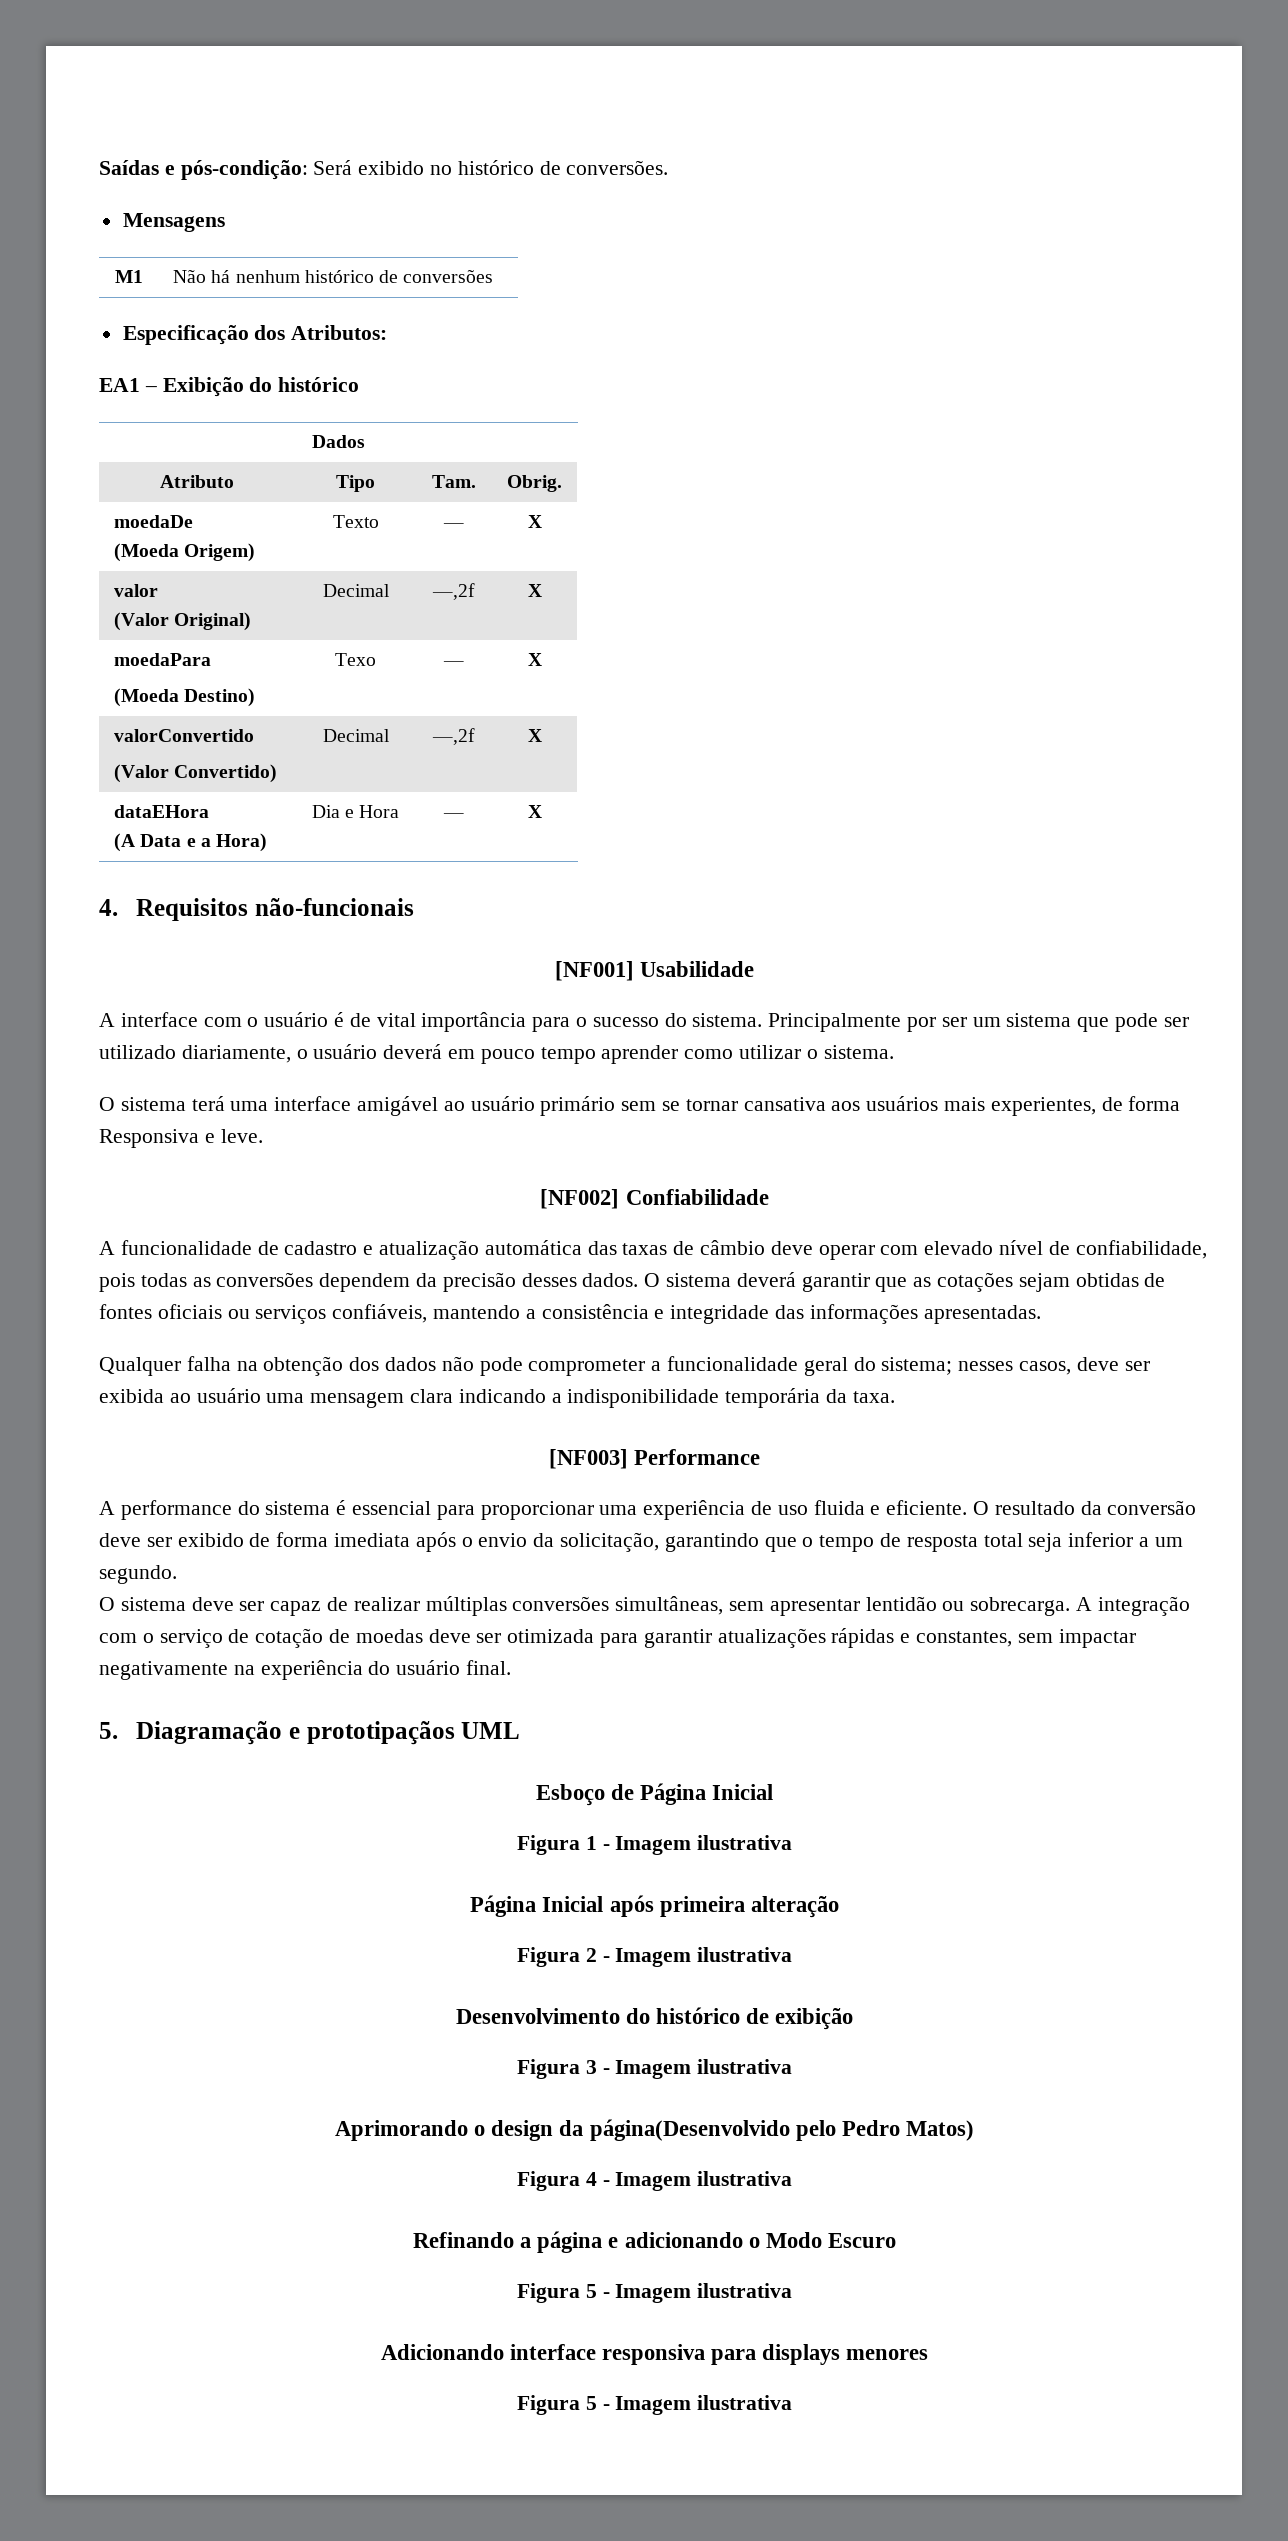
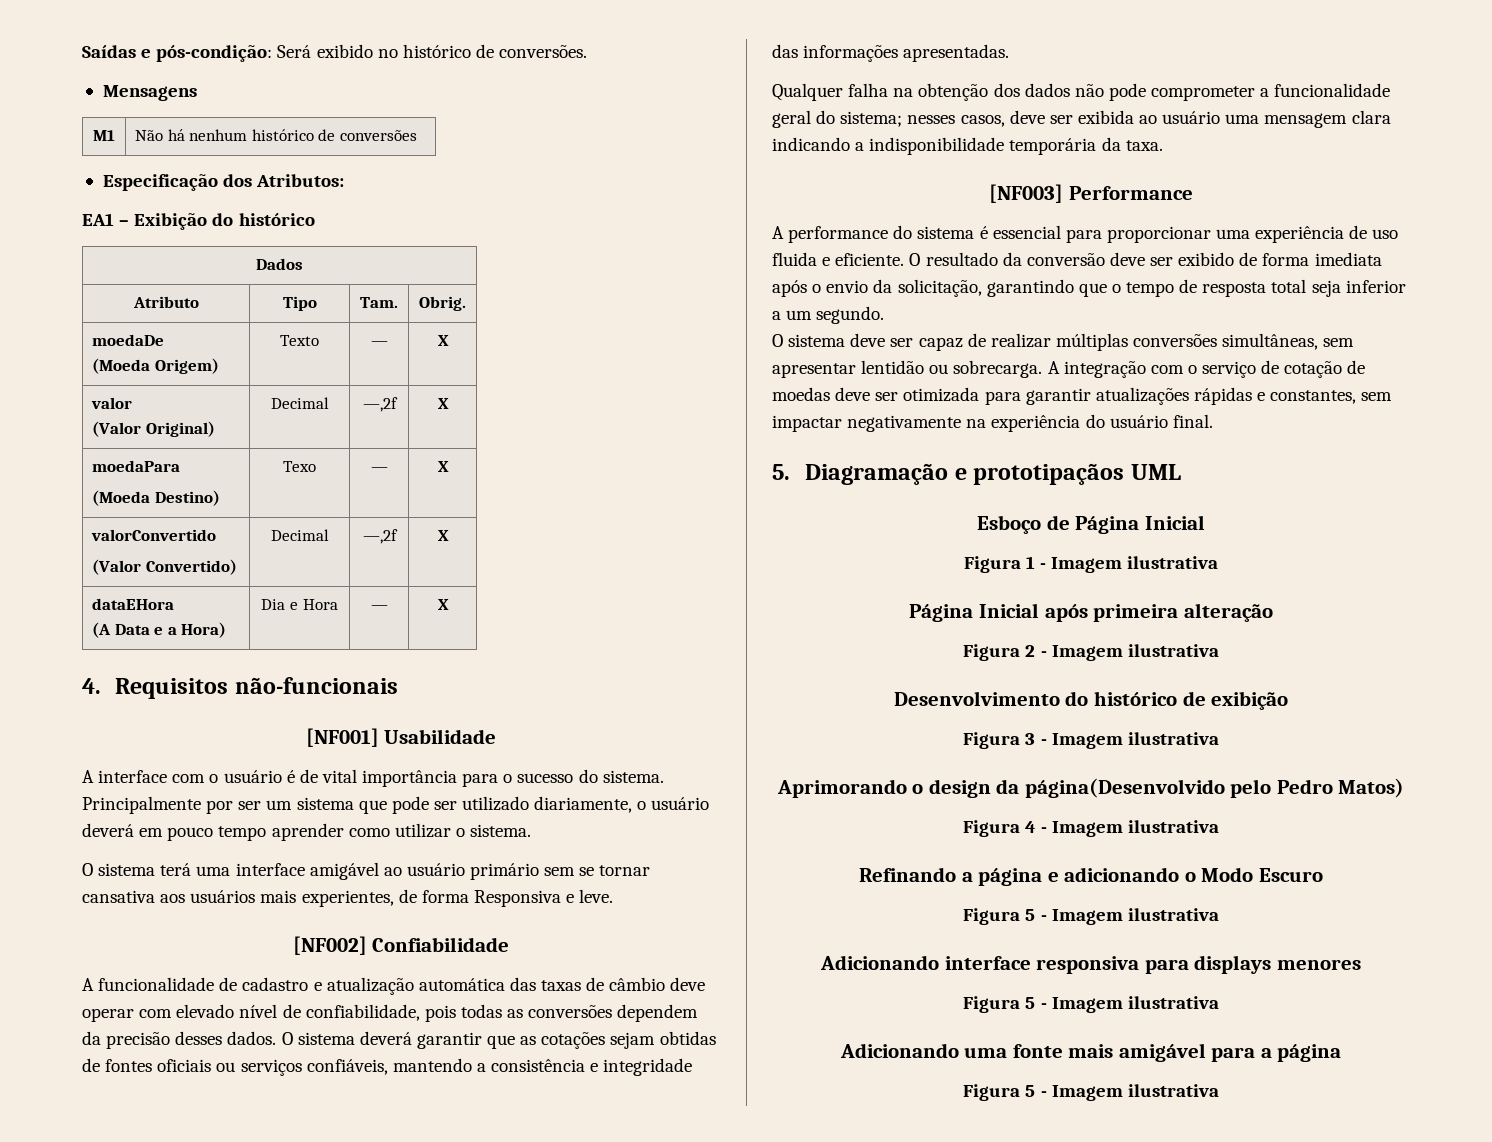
+ Adicionando uma fonte mais amigável para a página
+ Figura 5 - Imagem ilustrativa

